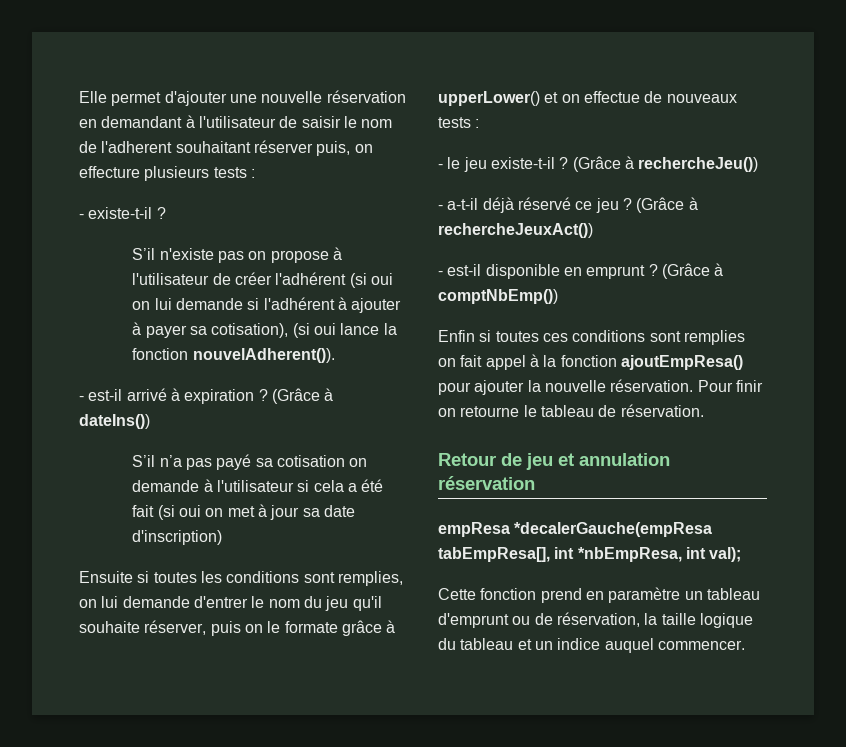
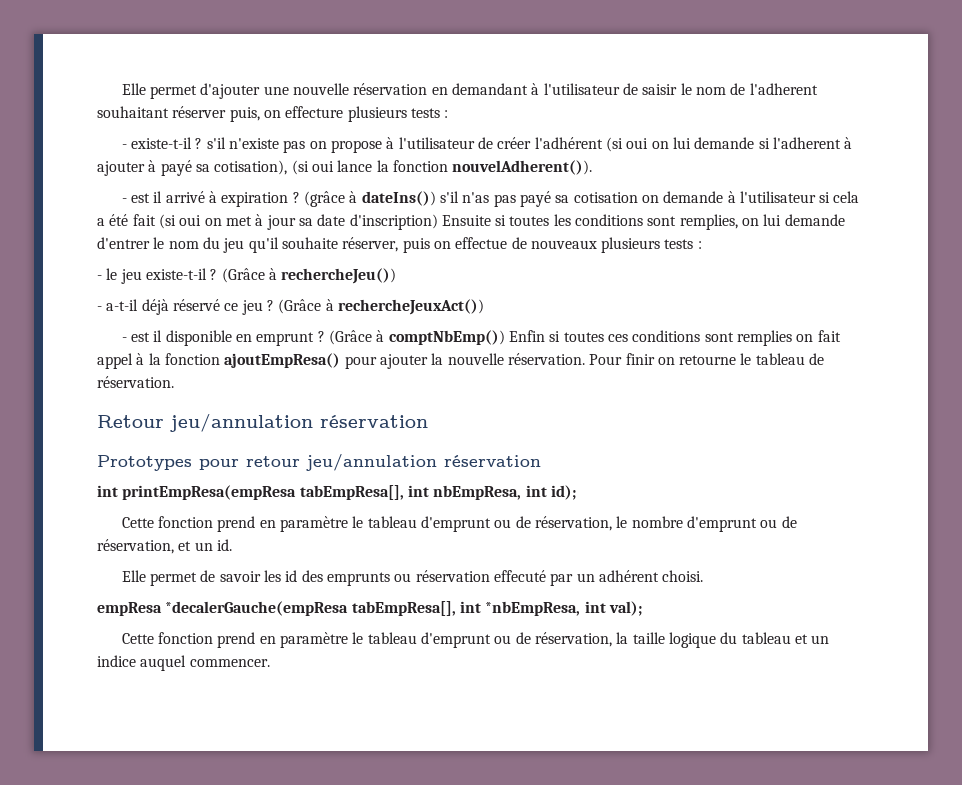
- - existe-t-il ?
- S’il n'existe pas on propose à l'utilisateur de créer l'adhérent (si oui on lui demande si l'adhérent à ajouter à payer sa cotisation), (si oui lance la fonction nouvelAdherent()).
+ - existe-t-il ? s'il n'existe pas on propose à l'utilisateur de créer l'adhérent (si oui on lui demande si l'adherent à ajouter à payé sa cotisation), (si oui lance la fonction nouvelAdherent()).
- - est-il arrivé à expiration ?
+ - est il arrivé à expiration ?
- (Grâce à dateIns())
- S’il n’a pas payé sa cotisation on demande à l'utilisateur si cela a été fait (si oui on met à jour sa date d'inscription)
- Ensuite si toutes les conditions sont remplies, on lui demande d'entrer le nom du jeu qu'il souhaite réserver, puis on le formate grâce à upperLower() et on effectue de nouveaux tests :
+ (grâce à dateIns()) s'il n'as pas payé sa cotisation on demande à l'utilisateur si cela a été fait (si oui on met à jour sa date d'inscription) Ensuite si toutes les conditions sont remplies, on lui demande d'entrer le nom du jeu qu'il souhaite réserver, puis on effectue de nouveaux plusieurs tests :
- - est-il disponible en emprunt ?
+ - est il disponible en emprunt ?
- (Grâce à comptNbEmp())
- Enfin si toutes ces conditions sont remplies on fait appel à la fonction ajoutEmpResa() pour ajouter la nouvelle réservation.
+ (Grâce à comptNbEmp()) Enfin si toutes ces conditions sont remplies on fait appel à la fonction ajoutEmpResa() pour ajouter la nouvelle réservation.
- Retour de jeu et annulation réservation
+ Retour jeu/annulation réservation
+ Prototypes pour retour jeu/annulation réservation
+ int printEmpResa(empResa tabEmpResa[], int nbEmpResa, int id);
+ Cette fonction prend en paramètre le tableau d'emprunt ou de réservation, le nombre d'emprunt ou de réservation, et un id.
+ Elle permet de savoir les id des emprunts ou réservation effecuté par un adhérent choisi.
- Cette fonction prend en paramètre un tableau d'emprunt ou de réservation, la taille logique du tableau et un indice auquel commencer.
+ Cette fonction prend en paramètre le tableau d'emprunt ou de réservation, la taille logique du tableau et un indice auquel commencer.

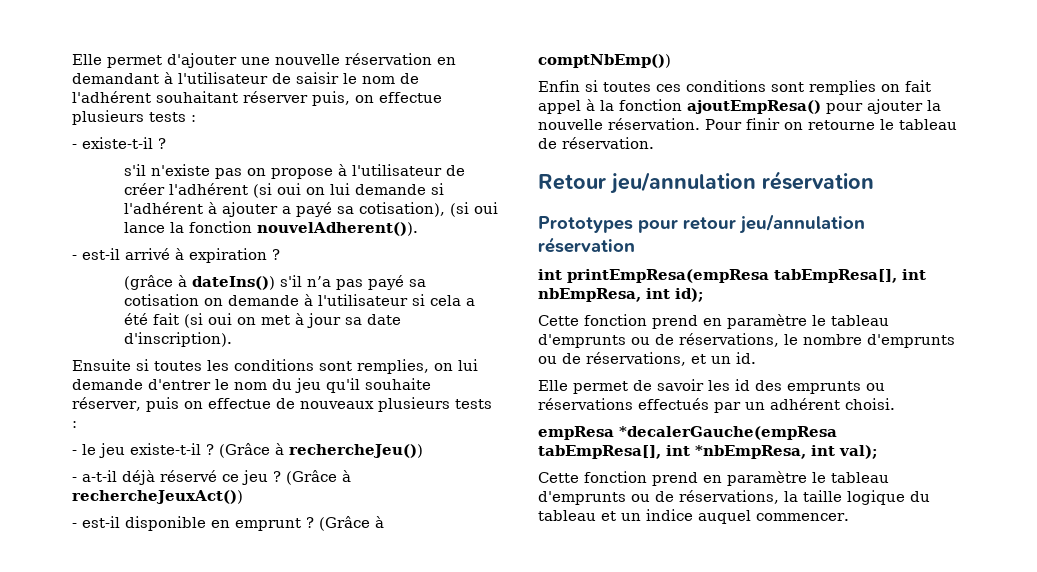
- Elle permet d'ajouter une nouvelle réservation en demandant à l'utilisateur de saisir le nom de l'adherent souhaitant réserver puis, on effecture plusieurs tests :
+ Elle permet d'ajouter une nouvelle réservation en demandant à l'utilisateur de saisir le nom de l'adhérent souhaitant réserver puis, on effectue plusieurs tests :
- - existe-t-il ? s'il n'existe pas on propose à l'utilisateur de créer l'adhérent (si oui on lui demande si l'adherent à ajouter à payé sa cotisation), (si oui lance la fonction nouvelAdherent()).
+ - existe-t-il ?
+ s'il n'existe pas on propose à l'utilisateur de créer l'adhérent (si oui on lui demande si l'adhérent à ajouter a payé sa cotisation), (si oui lance la fonction nouvelAdherent()).
- - est il arrivé à expiration ? (grâce à dateIns()) s'il n'as pas payé sa cotisation on demande à l'utilisateur si cela a été fait (si oui on met à jour sa date d'inscription) Ensuite si toutes les conditions sont remplies, on lui demande d'entrer le nom du jeu qu'il souhaite réserver, puis on effectue de nouveaux plusieurs tests :
+ - est-il arrivé à expiration ?
+ (grâce à dateIns()) s'il n’a pas payé sa cotisation on demande à l'utilisateur si cela a été fait (si oui on met à jour sa date d'inscription).
+ Ensuite si toutes les conditions sont remplies, on lui demande d'entrer le nom du jeu qu'il souhaite réserver, puis on effectue de nouveaux plusieurs tests :
- - est il disponible en emprunt ?
+ - est-il disponible en emprunt ?
- (Grâce à comptNbEmp()) Enfin si toutes ces conditions sont remplies on fait appel à la fonction ajoutEmpResa() pour ajouter la nouvelle réservation.
+ (Grâce à comptNbEmp())
+ Enfin si toutes ces conditions sont remplies on fait appel à la fonction ajoutEmpResa() pour ajouter la nouvelle réservation.
- Cette fonction prend en paramètre le tableau d'emprunt ou de réservation, le nombre d'emprunt ou de réservation, et un id.
+ Cette fonction prend en paramètre le tableau d'emprunts ou de réservations, le nombre d'emprunts ou de réservations, et un id.
- Elle permet de savoir les id des emprunts ou réservation effecuté par un adhérent choisi.
+ Elle permet de savoir les id des emprunts ou réservations effectués par un adhérent choisi.
- Cette fonction prend en paramètre le tableau d'emprunt ou de réservation, la taille logique du tableau et un indice auquel commencer.
+ Cette fonction prend en paramètre le tableau d'emprunts ou de réservations, la taille logique du tableau et un indice auquel commencer.

